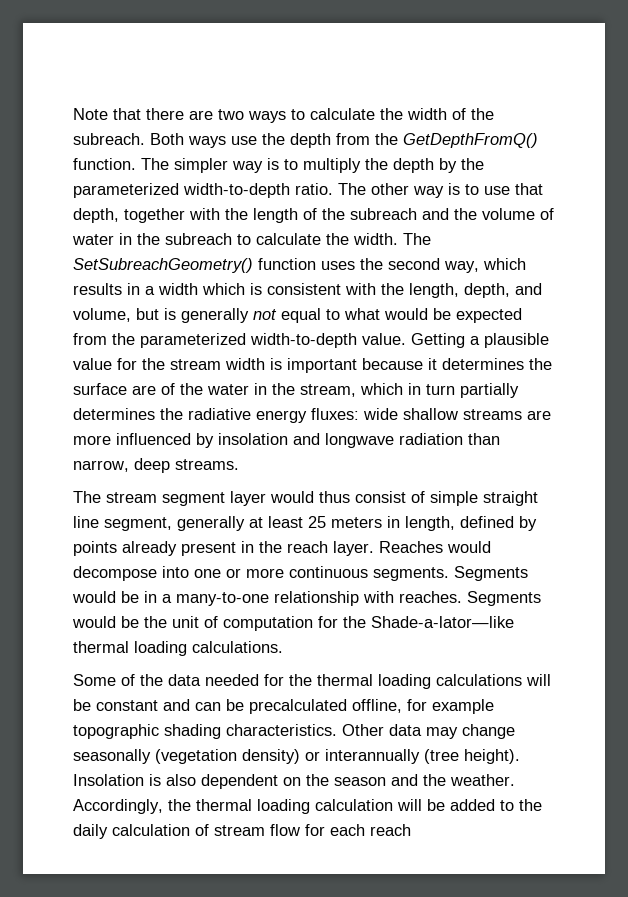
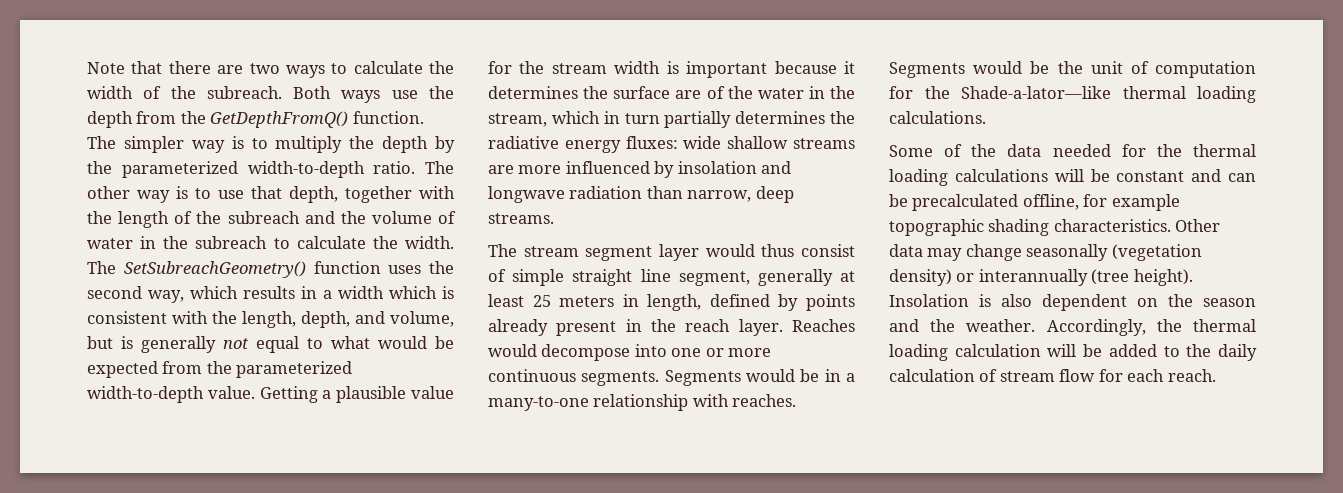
- Accordingly, the thermal loading calculation will be added to the daily calculation of stream flow for each reach
+ Accordingly, the thermal loading calculation will be added to the daily calculation of stream flow for each reach.

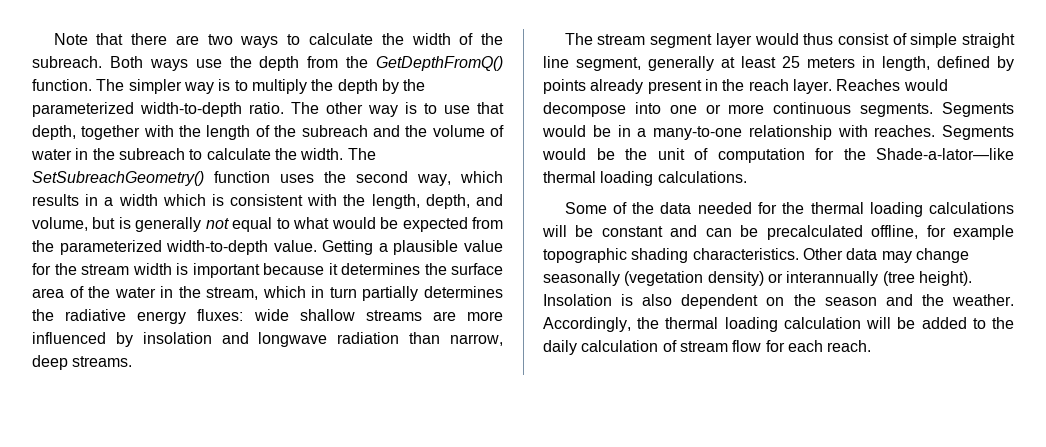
- Getting a plausible value for the stream width is important because it determines the surface are of the water in the stream, which in turn partially determines the radiative energy fluxes: wide shallow streams are more influenced by insolation and longwave radiation than narrow, deep streams.
+ Getting a plausible value for the stream width is important because it determines the surface area of the water in the stream, which in turn partially determines the radiative energy fluxes: wide shallow streams are more influenced by insolation and longwave radiation than narrow, deep streams.

